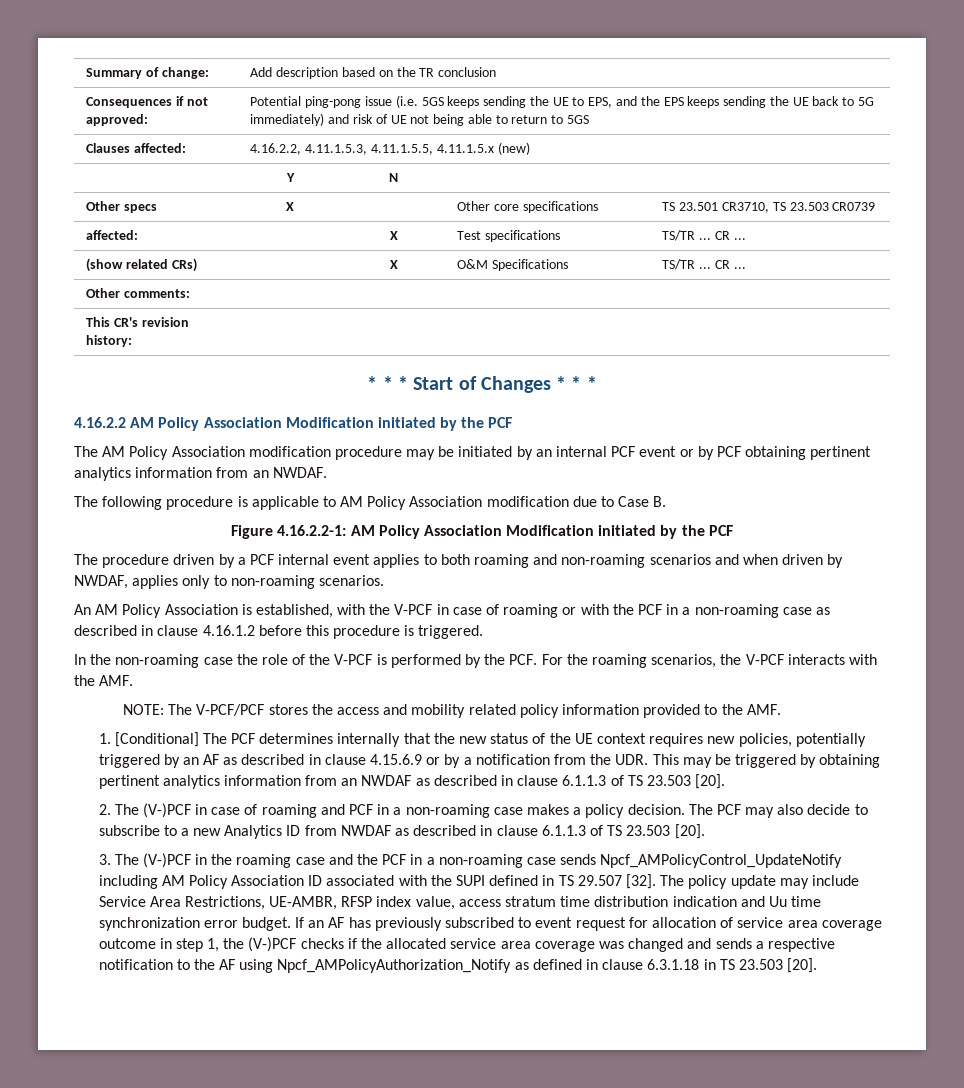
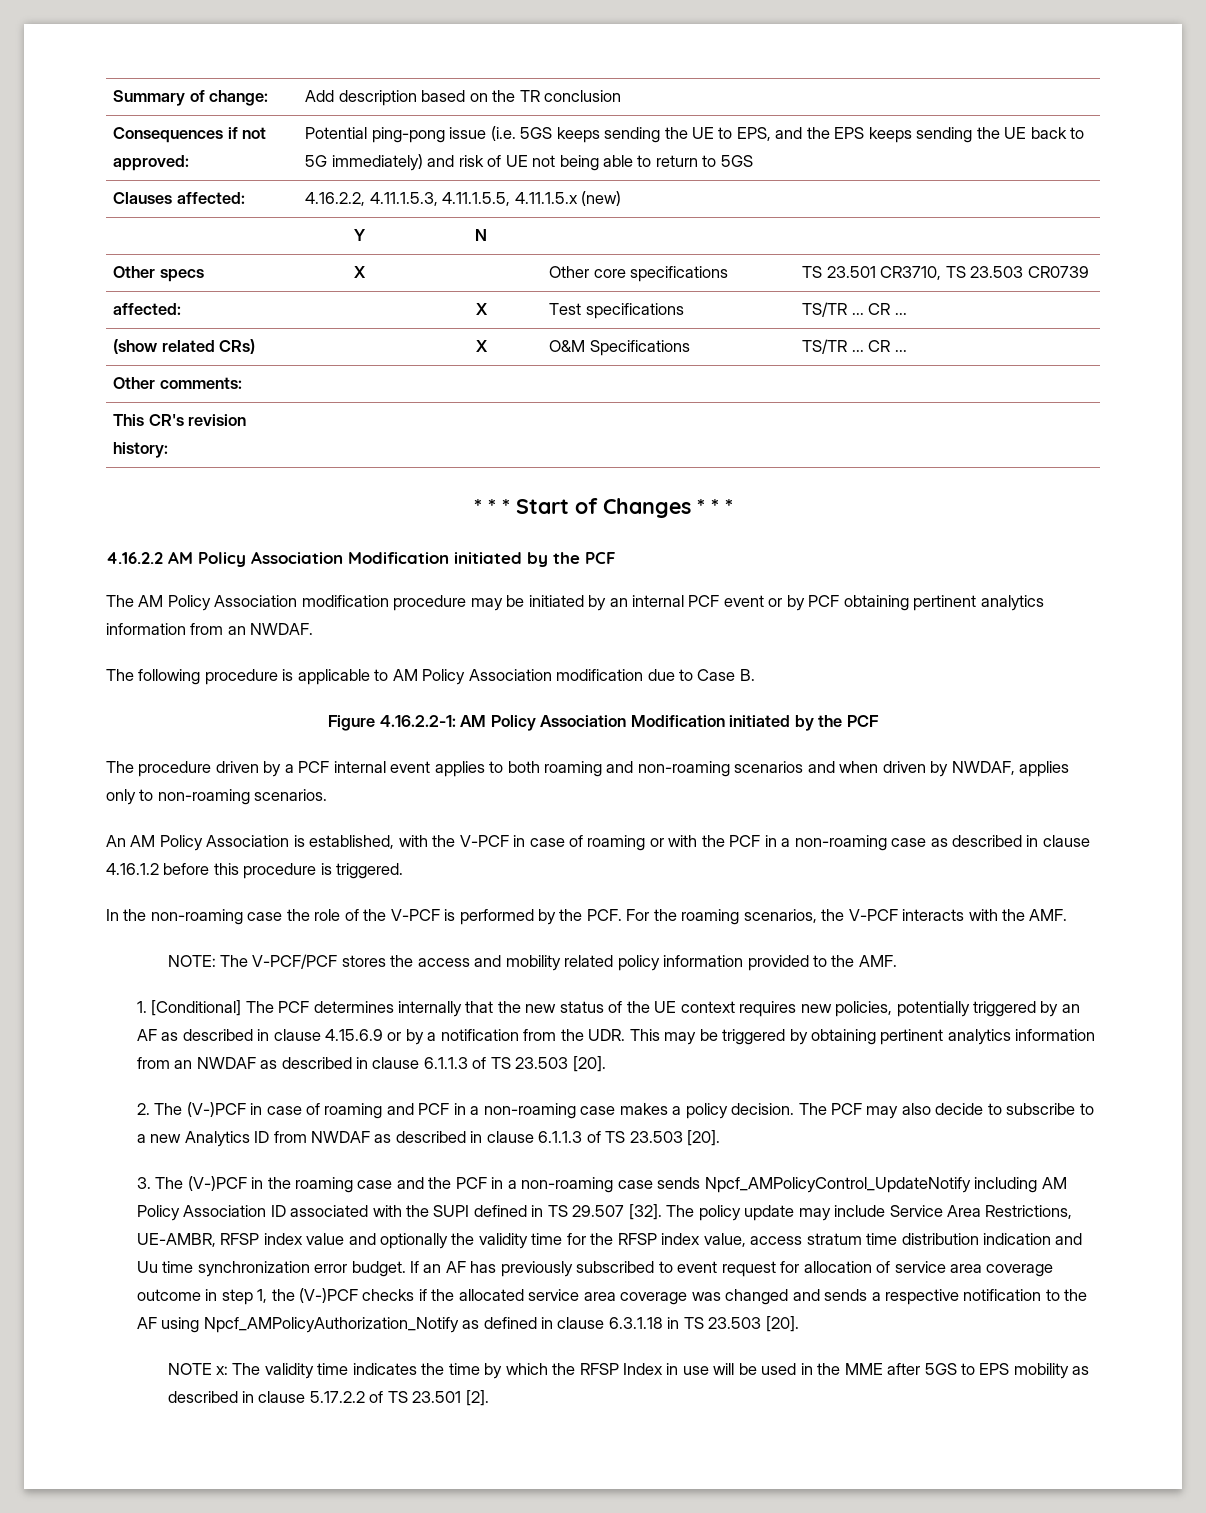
- The policy update may include Service Area Restrictions, UE-AMBR, RFSP index value, access stratum time distribution indication and Uu time synchronization error budget.
+ The policy update may include Service Area Restrictions, UE-AMBR, RFSP index value and optionally the validity time for the RFSP index value, access stratum time distribution indication and Uu time synchronization error budget.
+ NOTE x: The validity time indicates the time by which the RFSP Index in use will be used in the MME after 5GS to EPS mobility as described in clause 5.17.2.2 of TS 23.501 [2].

